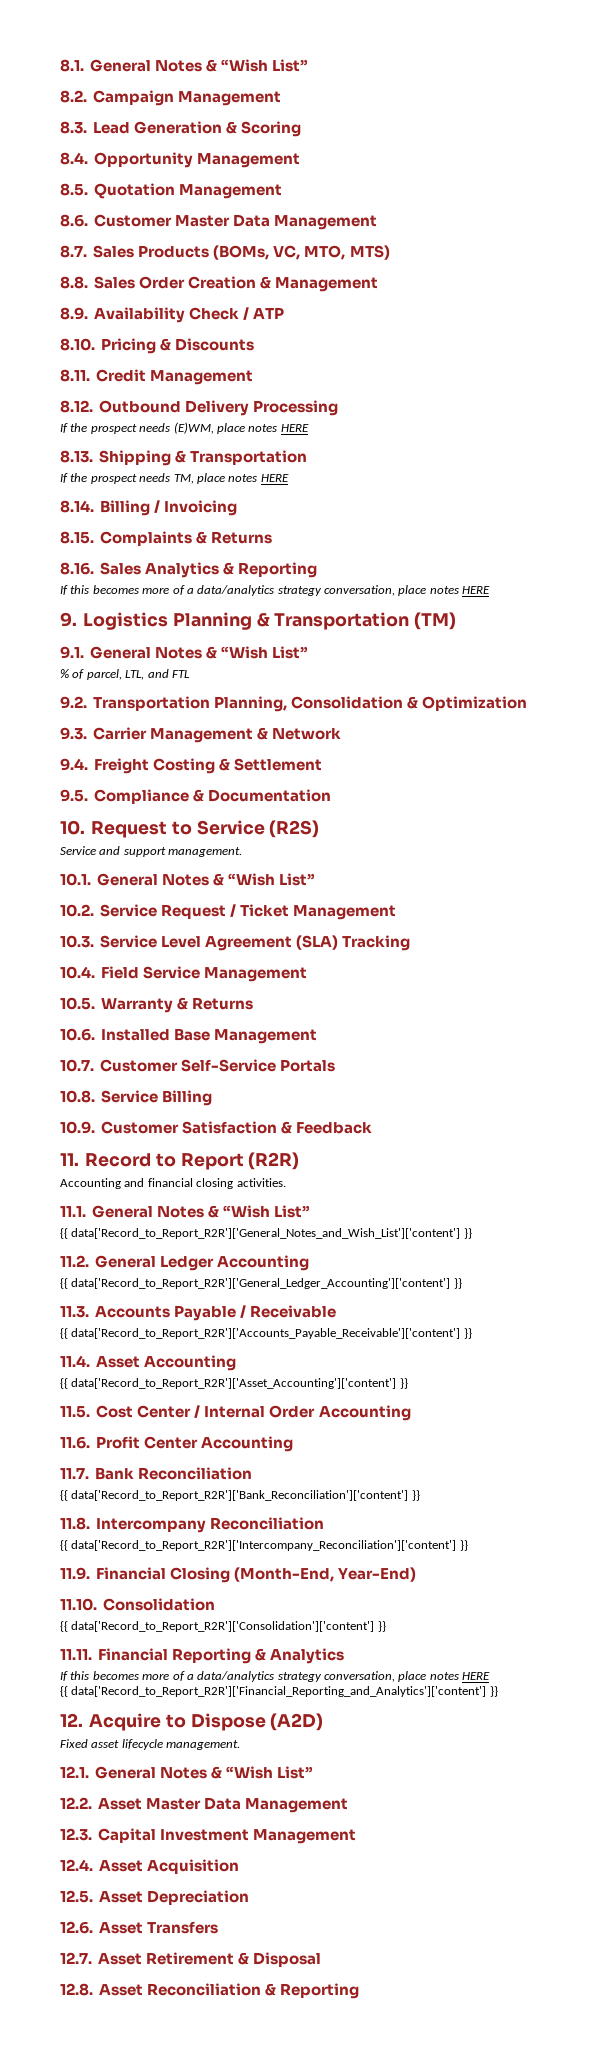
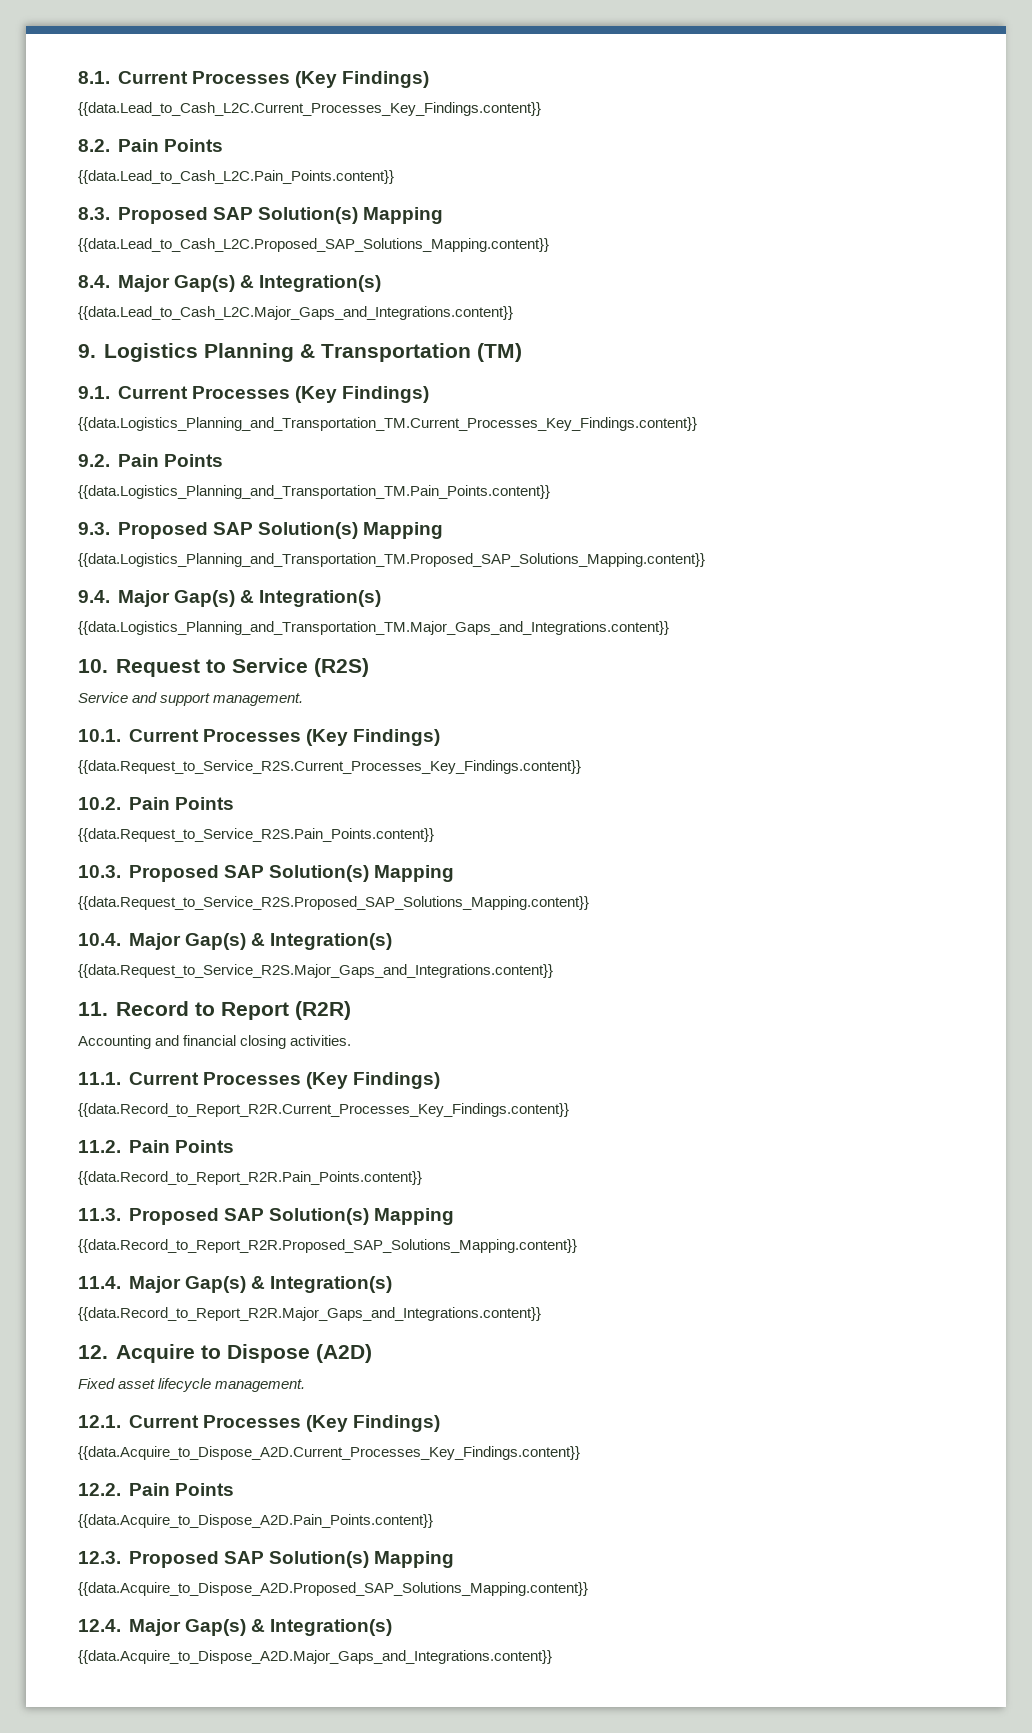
- 8.1. General Notes & “Wish List”
- 8.2. Campaign Management
- 8.3. Lead Generation & Scoring
- 8.4. Opportunity Management
- 8.5. Quotation Management
- 8.6. Customer Master Data Management
- 8.7. Sales Products (BOMs, VC, MTO, MTS)
- 8.8. Sales Order Creation & Management
- 8.9. Availability Check / ATP
- 8.10. Pricing & Discounts
- 8.11. Credit Management
- 8.12. Outbound Delivery Processing
- If the prospect needs (E)WM, place notes HERE
- 8.13. Shipping & Transportation
- If the prospect needs TM, place notes HERE
- 8.14. Billing / Invoicing
- 8.15. Complaints & Returns
- 8.16. Sales Analytics & Reporting
- If this becomes more of a data/analytics strategy conversation, place notes HERE
+ 8.1. Current Processes (Key Findings)
+ {{data.Lead_to_Cash_L2C.Current_Processes_Key_Findings.content}}
+ 8.2. Pain Points
+ {{data.Lead_to_Cash_L2C.Pain_Points.content}}
+ 8.3. Proposed SAP Solution(s) Mapping
+ {{data.Lead_to_Cash_L2C.Proposed_SAP_Solutions_Mapping.content}}
+ 8.4. Major Gap(s) & Integration(s)
+ {{data.Lead_to_Cash_L2C.Major_Gaps_and_Integrations.content}}
- 9.1. General Notes & “Wish List”
- % of parcel, LTL, and FTL
- 9.2. Transportation Planning, Consolidation & Optimization
- 9.3. Carrier Management & Network
- 9.4. Freight Costing & Settlement
- 9.5. Compliance & Documentation
+ 9.1. Current Processes (Key Findings)
+ {{data.Logistics_Planning_and_Transportation_TM.Current_Processes_Key_Findings.content}}
+ 9.2. Pain Points
+ {{data.Logistics_Planning_and_Transportation_TM.Pain_Points.content}}
+ 9.3. Proposed SAP Solution(s) Mapping
+ {{data.Logistics_Planning_and_Transportation_TM.Proposed_SAP_Solutions_Mapping.content}}
+ 9.4. Major Gap(s) & Integration(s)
+ {{data.Logistics_Planning_and_Transportation_TM.Major_Gaps_and_Integrations.content}}
- 10.1. General Notes & “Wish List”
- 10.2. Service Request / Ticket Management
- 10.3. Service Level Agreement (SLA) Tracking
- 10.4. Field Service Management
- 10.5. Warranty & Returns
- 10.6. Installed Base Management
- 10.7. Customer Self-Service Portals
- 10.8. Service Billing
- 10.9. Customer Satisfaction & Feedback
+ 10.1. Current Processes (Key Findings)
+ {{data.Request_to_Service_R2S.Current_Processes_Key_Findings.content}}
+ 10.2. Pain Points
+ {{data.Request_to_Service_R2S.Pain_Points.content}}
+ 10.3. Proposed SAP Solution(s) Mapping
+ {{data.Request_to_Service_R2S.Proposed_SAP_Solutions_Mapping.content}}
+ 10.4. Major Gap(s) & Integration(s)
+ {{data.Request_to_Service_R2S.Major_Gaps_and_Integrations.content}}
- 11.1. General Notes & “Wish List”
- {{ data['Record_to_Report_R2R']['General_Notes_and_Wish_List']['content'] }}
- 11.2. General Ledger Accounting
- {{ data['Record_to_Report_R2R']['General_Ledger_Accounting']['content'] }}
- 11.3. Accounts Payable / Receivable
- {{ data['Record_to_Report_R2R']['Accounts_Payable_Receivable']['content'] }}
- 11.4. Asset Accounting
- {{ data['Record_to_Report_R2R']['Asset_Accounting']['content'] }}
- 11.5. Cost Center / Internal Order Accounting
- 11.6. Profit Center Accounting
- 11.7. Bank Reconciliation
- {{ data['Record_to_Report_R2R']['Bank_Reconciliation']['content'] }}
- 11.8. Intercompany Reconciliation
- {{ data['Record_to_Report_R2R']['Intercompany_Reconciliation']['content'] }}
- 11.9. Financial Closing (Month-End, Year-End)
- 11.10. Consolidation
- {{ data['Record_to_Report_R2R']['Consolidation']['content'] }}
- 11.11. Financial Reporting & Analytics
- If this becomes more of a data/analytics strategy conversation, place notes HERE
- {{ data['Record_to_Report_R2R']['Financial_Reporting_and_Analytics']['content'] }}
+ 11.1. Current Processes (Key Findings)
+ {{data.Record_to_Report_R2R.Current_Processes_Key_Findings.content}}
+ 11.2. Pain Points
+ {{data.Record_to_Report_R2R.Pain_Points.content}}
+ 11.3. Proposed SAP Solution(s) Mapping
+ {{data.Record_to_Report_R2R.Proposed_SAP_Solutions_Mapping.content}}
+ 11.4. Major Gap(s) & Integration(s)
+ {{data.Record_to_Report_R2R.Major_Gaps_and_Integrations.content}}
- 12.1. General Notes & “Wish List”
- 12.2. Asset Master Data Management
- 12.3. Capital Investment Management
- 12.4. Asset Acquisition
- 12.5. Asset Depreciation
- 12.6. Asset Transfers
- 12.7. Asset Retirement & Disposal
- 12.8. Asset Reconciliation & Reporting
+ 12.1. Current Processes (Key Findings)
+ {{data.Acquire_to_Dispose_A2D.Current_Processes_Key_Findings.content}}
+ 12.2. Pain Points
+ {{data.Acquire_to_Dispose_A2D.Pain_Points.content}}
+ 12.3. Proposed SAP Solution(s) Mapping
+ {{data.Acquire_to_Dispose_A2D.Proposed_SAP_Solutions_Mapping.content}}
+ 12.4. Major Gap(s) & Integration(s)
+ {{data.Acquire_to_Dispose_A2D.Major_Gaps_and_Integrations.content}}

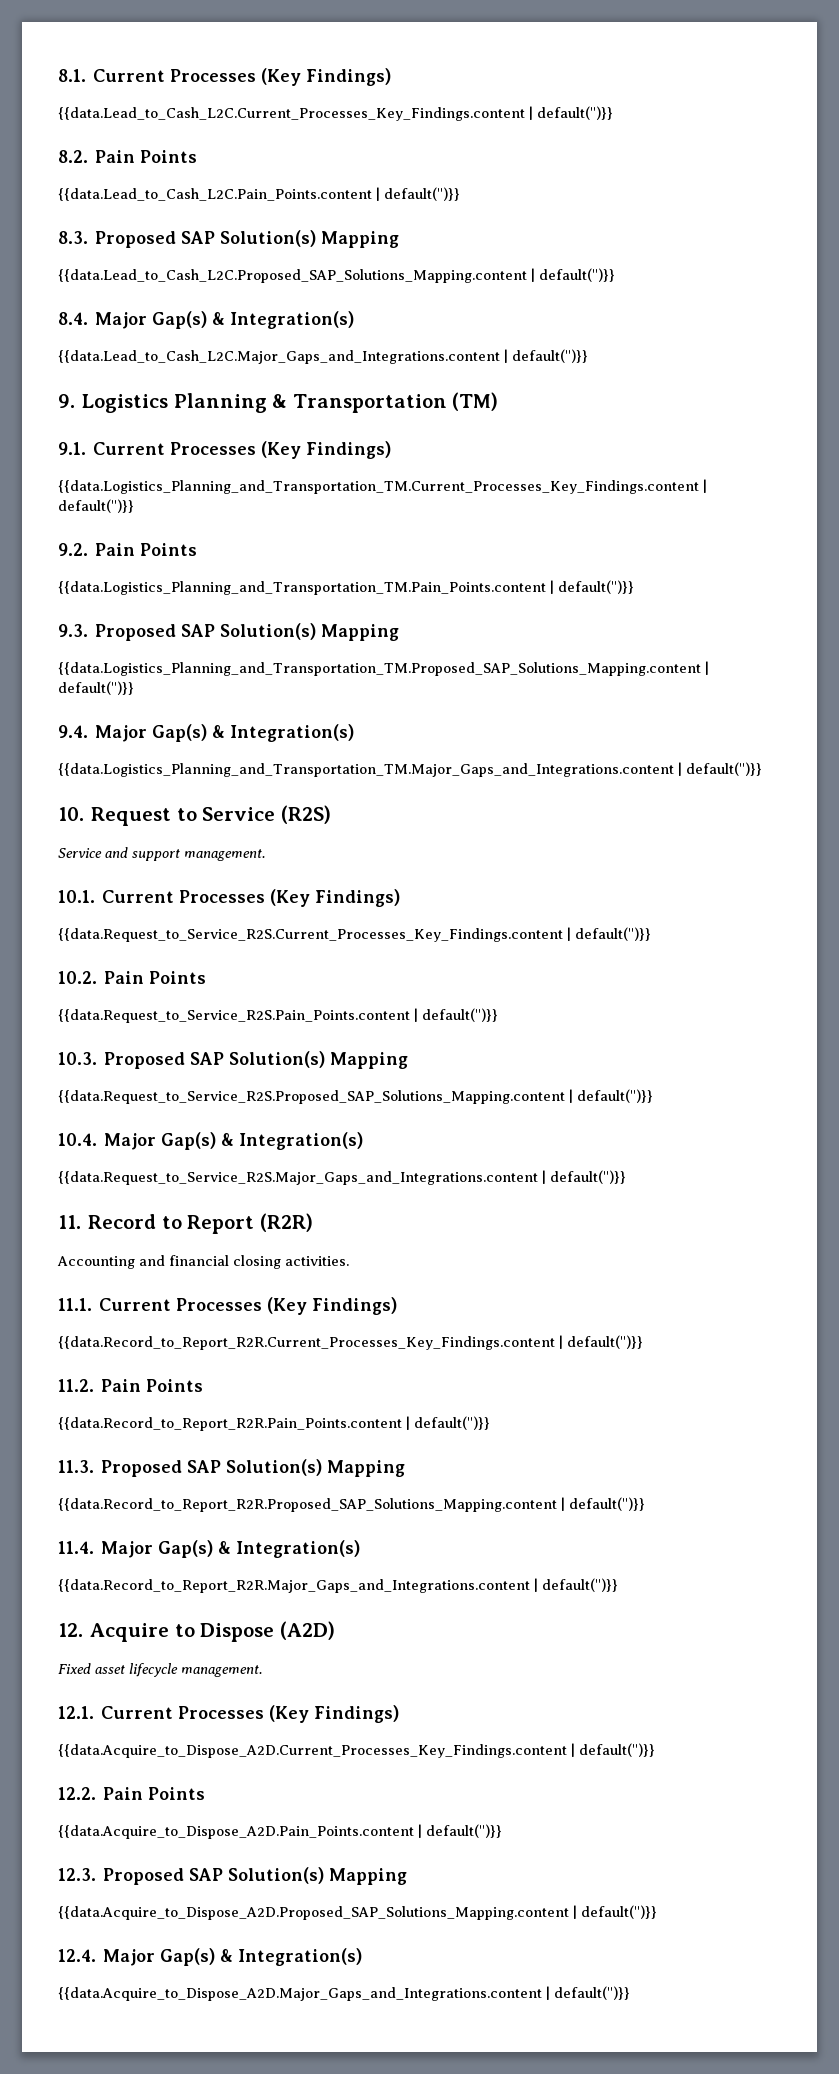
- {{data.Lead_to_Cash_L2C.Current_Processes_Key_Findings.content}}
+ {{data.Lead_to_Cash_L2C.Current_Processes_Key_Findings.content | default('')}}
- {{data.Lead_to_Cash_L2C.Pain_Points.content}}
+ {{data.Lead_to_Cash_L2C.Pain_Points.content | default('')}}
- {{data.Lead_to_Cash_L2C.Proposed_SAP_Solutions_Mapping.content}}
+ {{data.Lead_to_Cash_L2C.Proposed_SAP_Solutions_Mapping.content | default('')}}
- {{data.Lead_to_Cash_L2C.Major_Gaps_and_Integrations.content}}
+ {{data.Lead_to_Cash_L2C.Major_Gaps_and_Integrations.content | default('')}}
- {{data.Logistics_Planning_and_Transportation_TM.Current_Processes_Key_Findings.content}}
+ {{data.Logistics_Planning_and_Transportation_TM.Current_Processes_Key_Findings.content | default('')}}
- {{data.Logistics_Planning_and_Transportation_TM.Pain_Points.content}}
+ {{data.Logistics_Planning_and_Transportation_TM.Pain_Points.content | default('')}}
- {{data.Logistics_Planning_and_Transportation_TM.Proposed_SAP_Solutions_Mapping.content}}
+ {{data.Logistics_Planning_and_Transportation_TM.Proposed_SAP_Solutions_Mapping.content | default('')}}
- {{data.Logistics_Planning_and_Transportation_TM.Major_Gaps_and_Integrations.content}}
+ {{data.Logistics_Planning_and_Transportation_TM.Major_Gaps_and_Integrations.content | default('')}}
- {{data.Request_to_Service_R2S.Current_Processes_Key_Findings.content}}
+ {{data.Request_to_Service_R2S.Current_Processes_Key_Findings.content | default('')}}
- {{data.Request_to_Service_R2S.Pain_Points.content}}
+ {{data.Request_to_Service_R2S.Pain_Points.content | default('')}}
- {{data.Request_to_Service_R2S.Proposed_SAP_Solutions_Mapping.content}}
+ {{data.Request_to_Service_R2S.Proposed_SAP_Solutions_Mapping.content | default('')}}
- {{data.Request_to_Service_R2S.Major_Gaps_and_Integrations.content}}
+ {{data.Request_to_Service_R2S.Major_Gaps_and_Integrations.content | default('')}}
- {{data.Record_to_Report_R2R.Current_Processes_Key_Findings.content}}
+ {{data.Record_to_Report_R2R.Current_Processes_Key_Findings.content | default('')}}
- {{data.Record_to_Report_R2R.Pain_Points.content}}
+ {{data.Record_to_Report_R2R.Pain_Points.content | default('')}}
- {{data.Record_to_Report_R2R.Proposed_SAP_Solutions_Mapping.content}}
+ {{data.Record_to_Report_R2R.Proposed_SAP_Solutions_Mapping.content | default('')}}
- {{data.Record_to_Report_R2R.Major_Gaps_and_Integrations.content}}
+ {{data.Record_to_Report_R2R.Major_Gaps_and_Integrations.content | default('')}}
- {{data.Acquire_to_Dispose_A2D.Current_Processes_Key_Findings.content}}
+ {{data.Acquire_to_Dispose_A2D.Current_Processes_Key_Findings.content | default('')}}
- {{data.Acquire_to_Dispose_A2D.Pain_Points.content}}
+ {{data.Acquire_to_Dispose_A2D.Pain_Points.content | default('')}}
- {{data.Acquire_to_Dispose_A2D.Proposed_SAP_Solutions_Mapping.content}}
+ {{data.Acquire_to_Dispose_A2D.Proposed_SAP_Solutions_Mapping.content | default('')}}
- {{data.Acquire_to_Dispose_A2D.Major_Gaps_and_Integrations.content}}
+ {{data.Acquire_to_Dispose_A2D.Major_Gaps_and_Integrations.content | default('')}}

